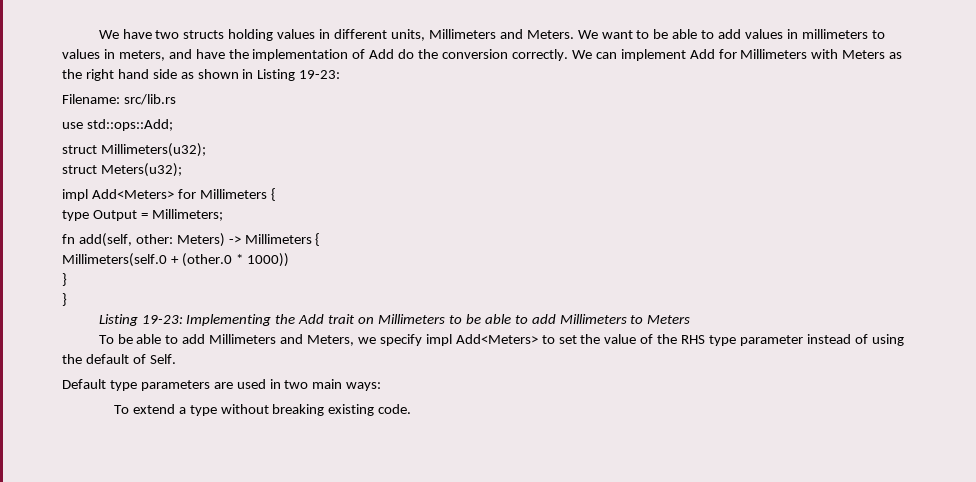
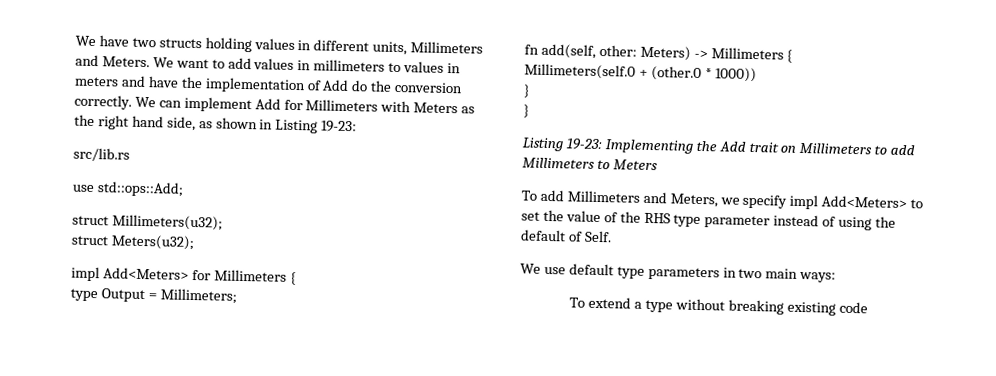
- We want to be able to add values in millimeters to values in meters, and have the implementation of Add do the conversion correctly.
+ We want to add values in millimeters to values in meters and have the implementation of Add do the conversion correctly.
- We can implement Add for Millimeters with Meters as the right hand side as shown in Listing 19-23:
+ We can implement Add for Millimeters with Meters as the right hand side, as shown in Listing 19-23:
- Filename: src/lib.rs
+ src/lib.rs
- Listing 19-23: Implementing the Add trait on Millimeters to be able to add Millimeters to Meters
+ Listing 19-23: Implementing the Add trait on Millimeters to add Millimeters to Meters
- To be able to add Millimeters and Meters, we specify impl Add<Meters> to set the value of the RHS type parameter instead of using the default of Self.
+ To add Millimeters and Meters, we specify impl Add<Meters> to set the value of the RHS type parameter instead of using the default of Self.
- Default type parameters are used in two main ways:
+ We use default type parameters in two main ways:
- To extend a type without breaking existing code.
+ To extend a type without breaking existing code

